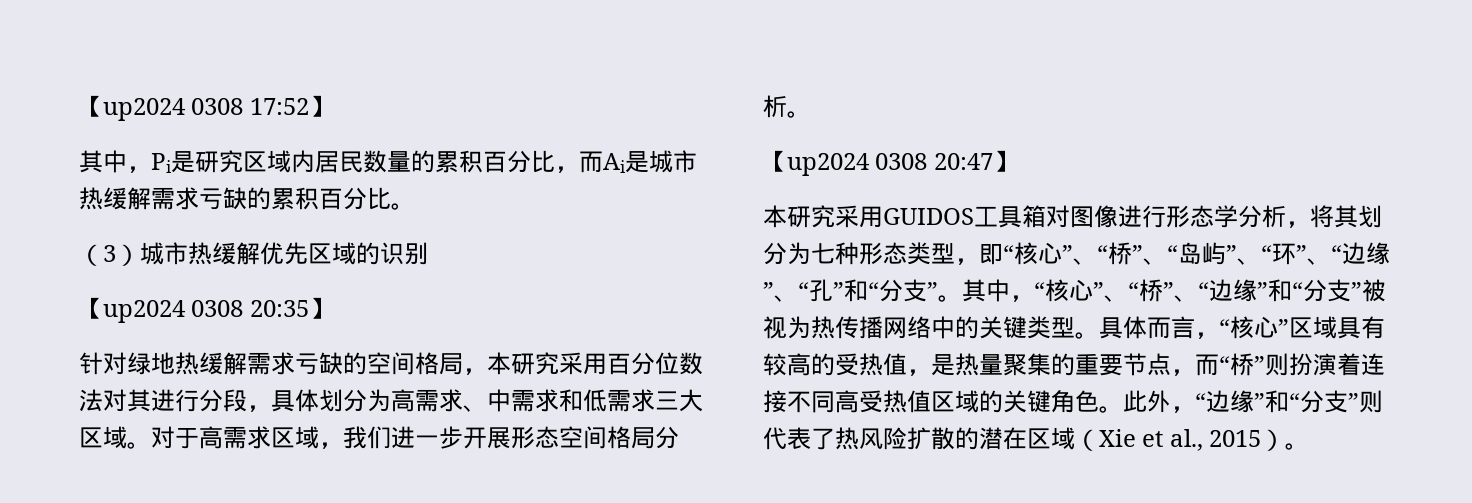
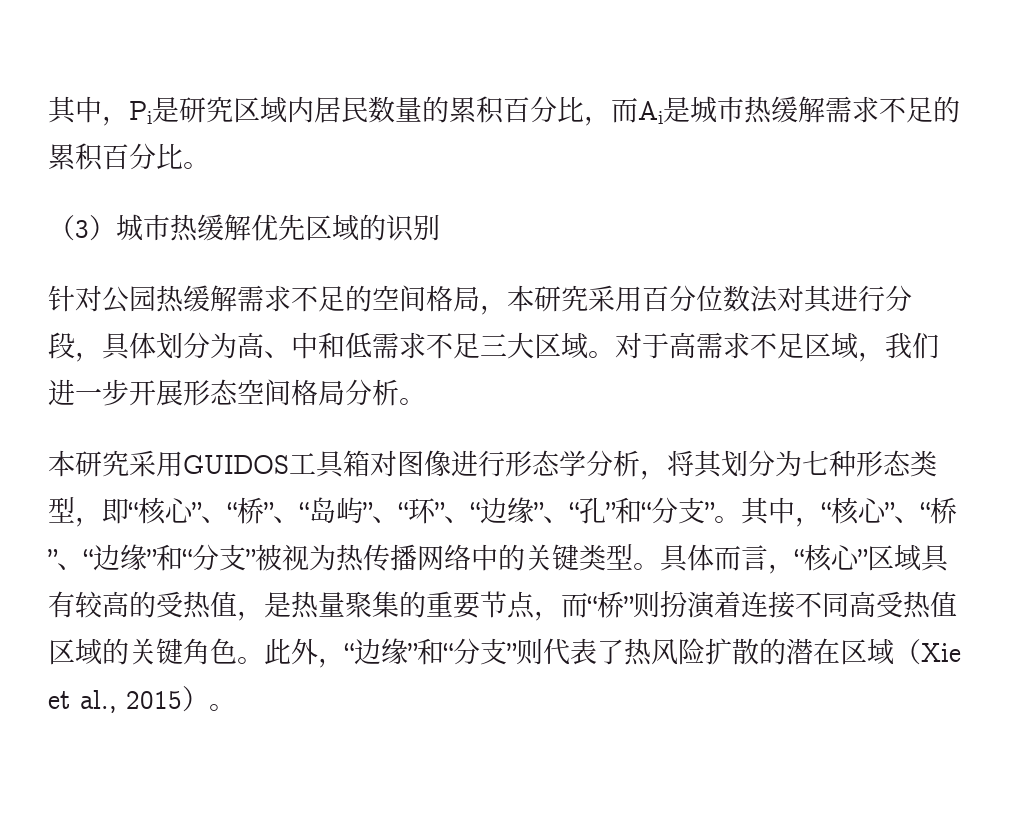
- 【up2024 0308 17:52】
- 其中，Pi是研究区域内居民数量的累积百分比，而Ai是城市热缓解需求亏缺的累积百分比。
+ 其中，Pi是研究区域内居民数量的累积百分比，而Ai是城市热缓解需求不足的累积百分比。
- 【up2024 0308 20:35】
- 针对绿地热缓解需求亏缺的空间格局，本研究采用百分位数法对其进行分段，具体划分为高需求、中需求和低需求三大区域。
+ 针对公园热缓解需求不足的空间格局，本研究采用百分位数法对其进行分段，具体划分为高、中和低需求不足三大区域。
- 对于高需求区域，我们进一步开展形态空间格局分析。
+ 对于高需求不足区域，我们进一步开展形态空间格局分析。
- 【up2024 0308 20:47】

